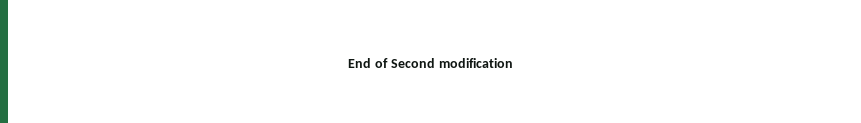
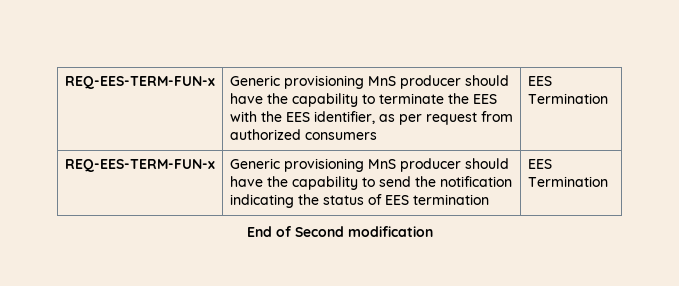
+ REQ-EES-TERM-FUN-x | Generic provisioning MnS producer should have the capability to terminate the EES with the EES identifier, as per request from authorized consumers | EES Termination
+ REQ-EES-TERM-FUN-x | Generic provisioning MnS producer should have the capability to send the notification indicating the status of EES termination | EES Termination

